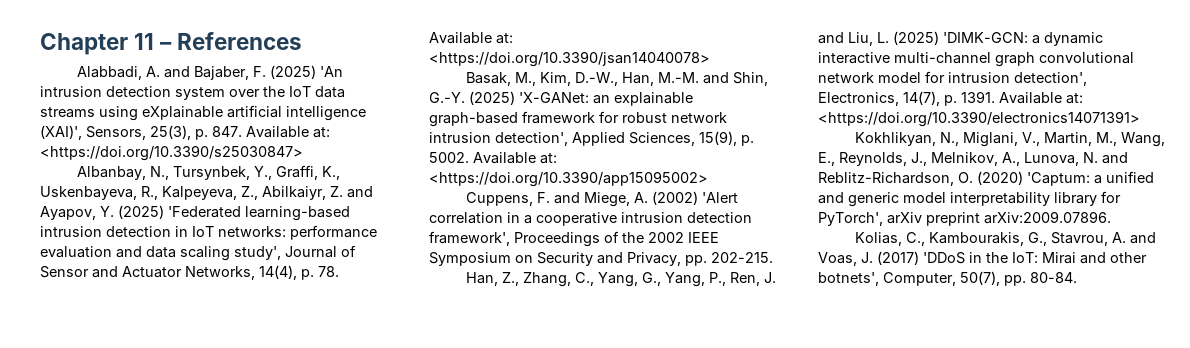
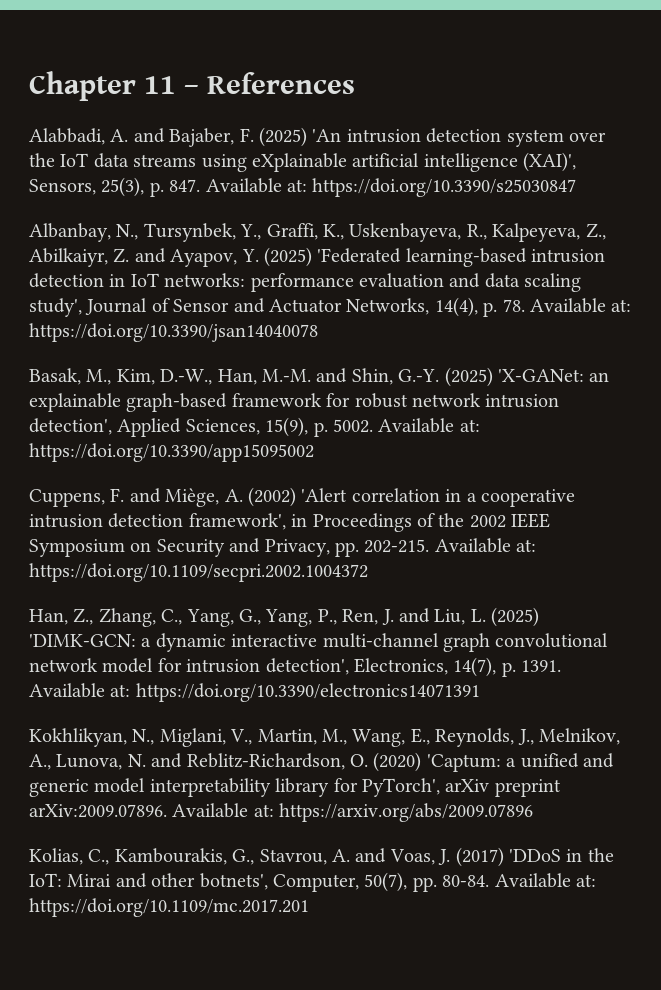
- Alabbadi, A. and Bajaber, F. (2025) 'An intrusion detection system over the IoT data streams using eXplainable artificial intelligence (XAI)', Sensors, 25(3), p. 847. Available at: <https://doi.org/10.3390/s25030847>
+ Alabbadi, A. and Bajaber, F. (2025) 'An intrusion detection system over the IoT data streams using eXplainable artificial intelligence (XAI)', Sensors, 25(3), p. 847. Available at: https://doi.org/10.3390/s25030847
- Albanbay, N., Tursynbek, Y., Graffi, K., Uskenbayeva, R., Kalpeyeva, Z., Abilkaiyr, Z. and Ayapov, Y. (2025) 'Federated learning-based intrusion detection in IoT networks: performance evaluation and data scaling study', Journal of Sensor and Actuator Networks, 14(4), p. 78. Available at: <https://doi.org/10.3390/jsan14040078>
+ Albanbay, N., Tursynbek, Y., Graffi, K., Uskenbayeva, R., Kalpeyeva, Z., Abilkaiyr, Z. and Ayapov, Y. (2025) 'Federated learning-based intrusion detection in IoT networks: performance evaluation and data scaling study', Journal of Sensor and Actuator Networks, 14(4), p. 78. Available at: https://doi.org/10.3390/jsan14040078
- Available at: <https://doi.org/10.3390/app15095002>
+ Available at: https://doi.org/10.3390/app15095002
- Cuppens, F. and Miege, A. (2002) 'Alert correlation in a cooperative intrusion detection framework', Proceedings of the 2002 IEEE Symposium on Security and Privacy, pp. 202-215.
+ Cuppens, F. and Miège, A. (2002) 'Alert correlation in a cooperative intrusion detection framework', in Proceedings of the 2002 IEEE Symposium on Security and Privacy, pp. 202-215. Available at: https://doi.org/10.1109/secpri.2002.1004372
- Available at: <https://doi.org/10.3390/electronics14071391>
+ Available at: https://doi.org/10.3390/electronics14071391
- Kokhlikyan, N., Miglani, V., Martin, M., Wang, E., Reynolds, J., Melnikov, A., Lunova, N. and Reblitz-Richardson, O. (2020) 'Captum: a unified and generic model interpretability library for PyTorch', arXiv preprint arXiv:2009.07896.
+ Kokhlikyan, N., Miglani, V., Martin, M., Wang, E., Reynolds, J., Melnikov, A., Lunova, N. and Reblitz-Richardson, O. (2020) 'Captum: a unified and generic model interpretability library for PyTorch', arXiv preprint arXiv:2009.07896. Available at: https://arxiv.org/abs/2009.07896
+ Available at: https://doi.org/10.1109/mc.2017.201

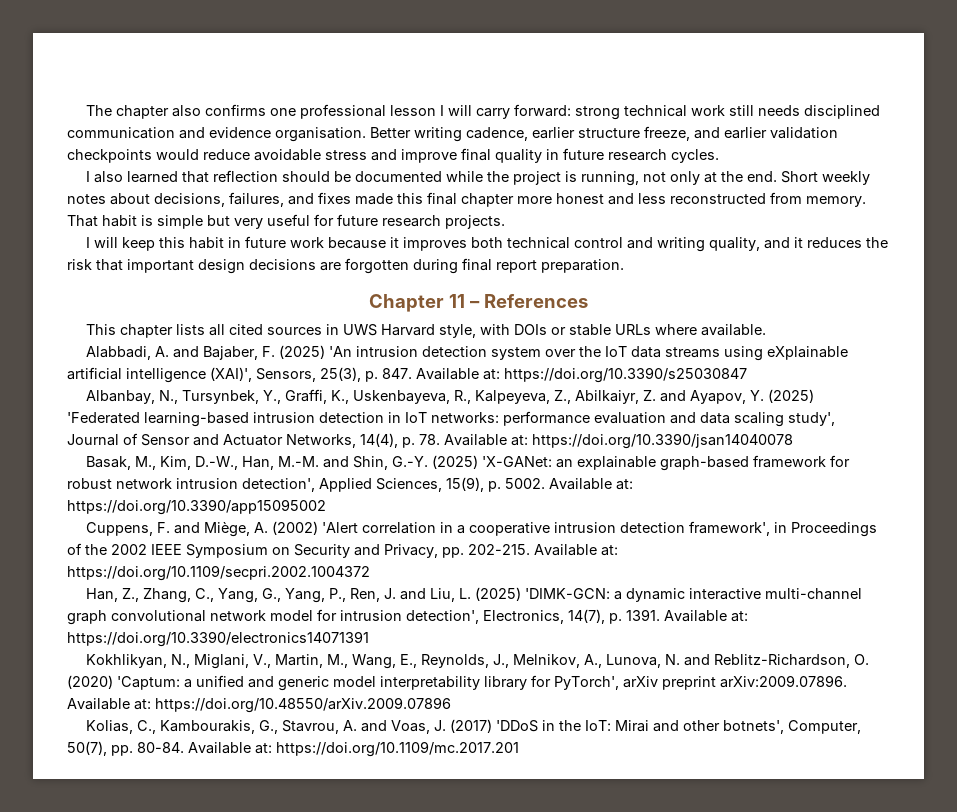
+ The chapter also confirms one professional lesson I will carry forward: strong technical work still needs disciplined communication and evidence organisation. Better writing cadence, earlier structure freeze, and earlier validation checkpoints would reduce avoidable stress and improve final quality in future research cycles.
+ I also learned that reflection should be documented while the project is running, not only at the end. Short weekly notes about decisions, failures, and fixes made this final chapter more honest and less reconstructed from memory. That habit is simple but very useful for future research projects.
+ I will keep this habit in future work because it improves both technical control and writing quality, and it reduces the risk that important design decisions are forgotten during final report preparation.
  Chapter 11 – References
+ This chapter lists all cited sources in UWS Harvard style, with DOIs or stable URLs where available.
- Kokhlikyan, N., Miglani, V., Martin, M., Wang, E., Reynolds, J., Melnikov, A., Lunova, N. and Reblitz-Richardson, O. (2020) 'Captum: a unified and generic model interpretability library for PyTorch', arXiv preprint arXiv:2009.07896. Available at: https://arxiv.org/abs/2009.07896
+ Kokhlikyan, N., Miglani, V., Martin, M., Wang, E., Reynolds, J., Melnikov, A., Lunova, N. and Reblitz-Richardson, O. (2020) 'Captum: a unified and generic model interpretability library for PyTorch', arXiv preprint arXiv:2009.07896. Available at: https://doi.org/10.48550/arXiv.2009.07896

